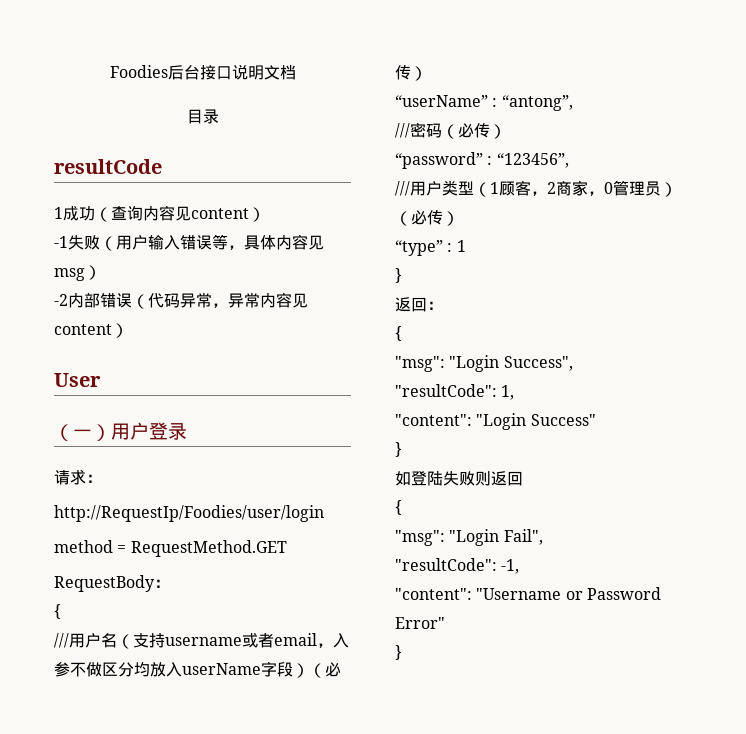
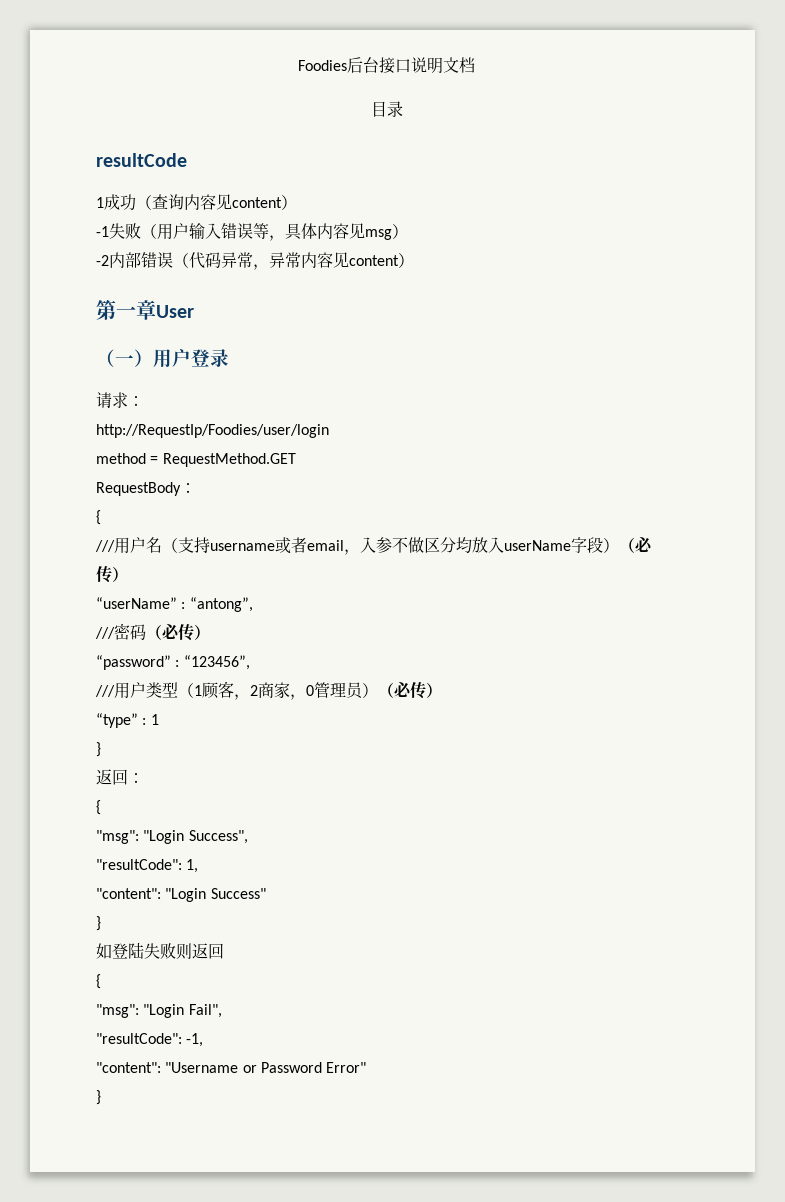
- User
+ 第一章User

